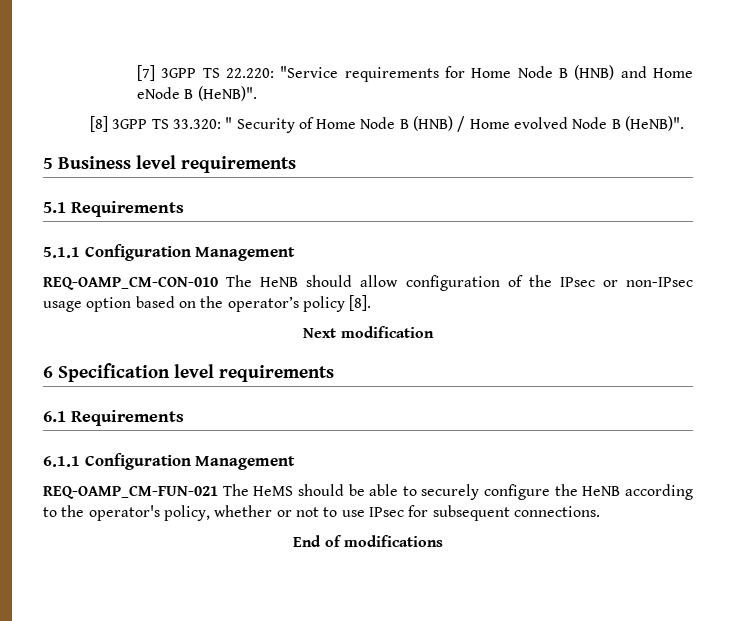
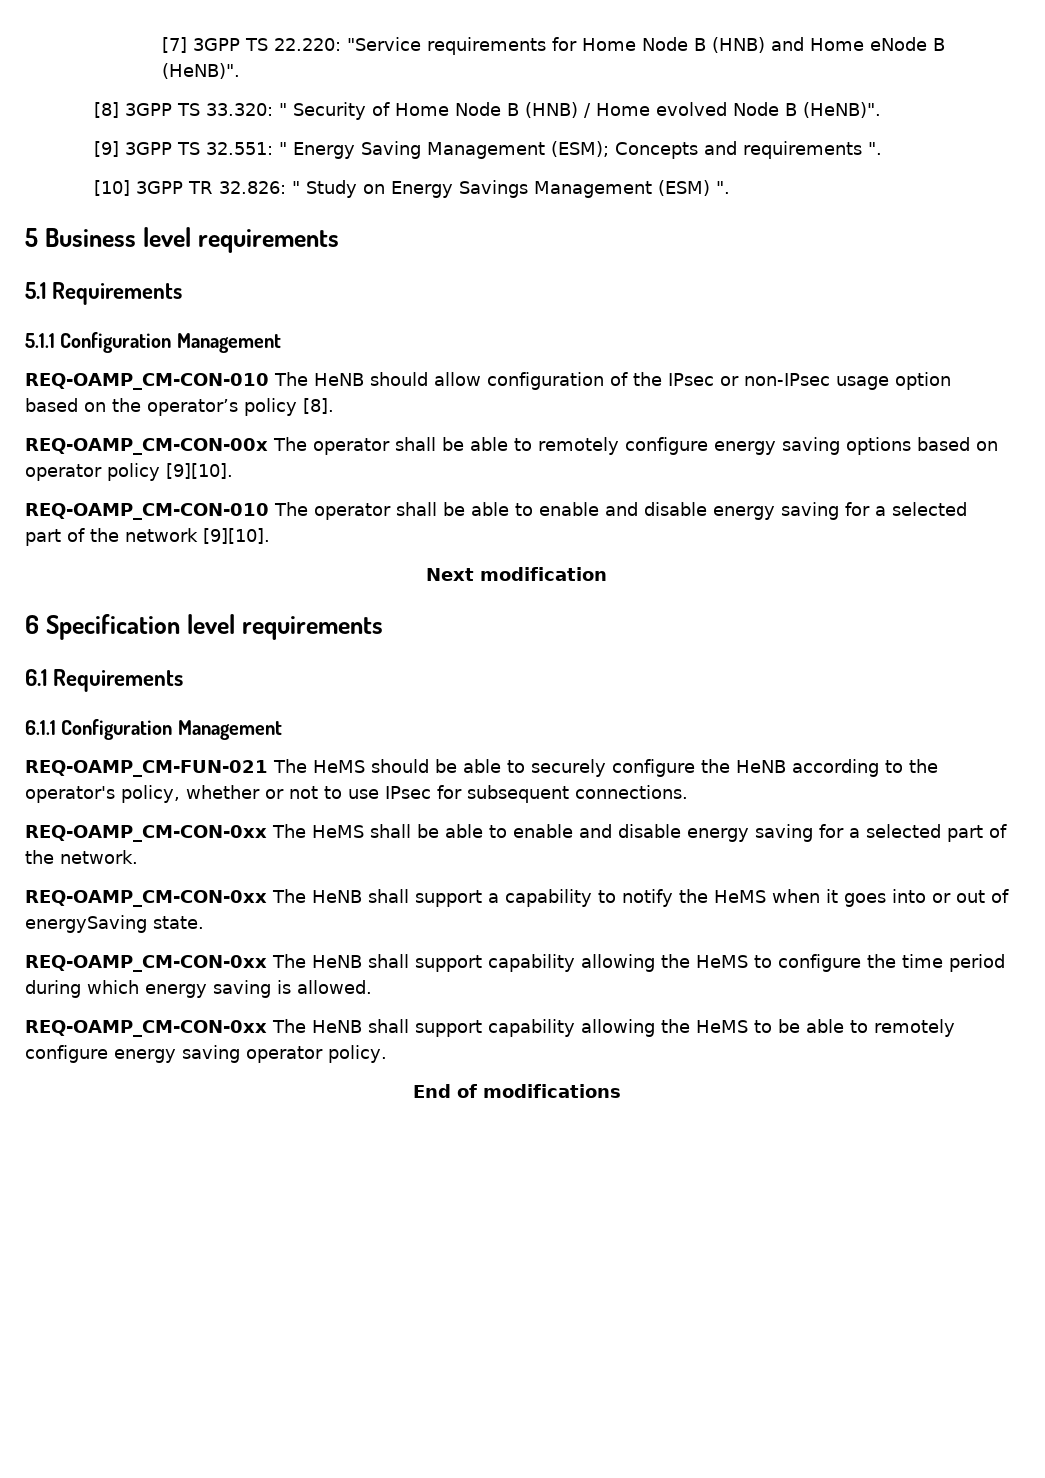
+ [9] 3GPP TS 32.551: " Energy Saving Management (ESM); Concepts and requirements ".
+ [10] 3GPP TR 32.826: " Study on Energy Savings Management (ESM) ".
+ REQ-OAMP_CM-CON-00x The operator shall be able to remotely configure energy saving options based on operator policy [9][10].
+ REQ-OAMP_CM-CON-010 The operator shall be able to enable and disable energy saving for a selected part of the network [9][10].
+ REQ-OAMP_CM-CON-0xx The HeMS shall be able to enable and disable energy saving for a selected part of the network.
+ REQ-OAMP_CM-CON-0xx The HeNB shall support a capability to notify the HeMS when it goes into or out of energySaving state.
+ REQ-OAMP_CM-CON-0xx The HeNB shall support capability allowing the HeMS to configure the time period during which energy saving is allowed.
+ REQ-OAMP_CM-CON-0xx The HeNB shall support capability allowing the HeMS to be able to remotely configure energy saving operator policy.

